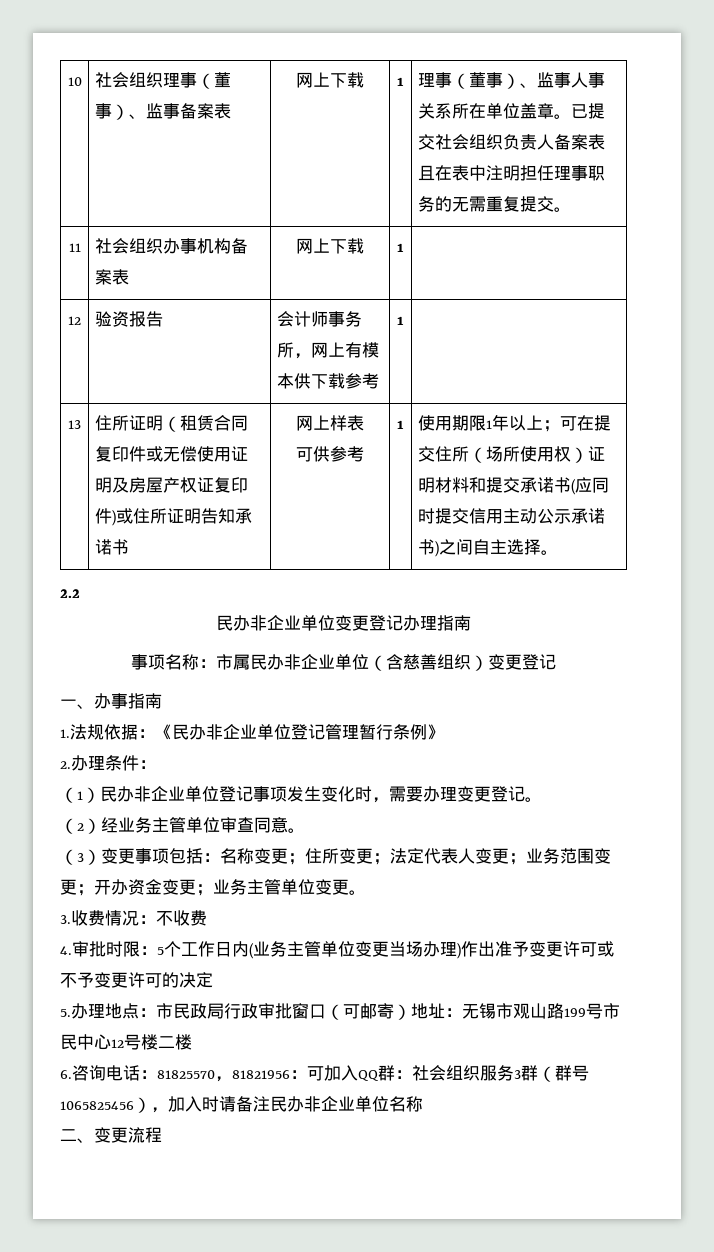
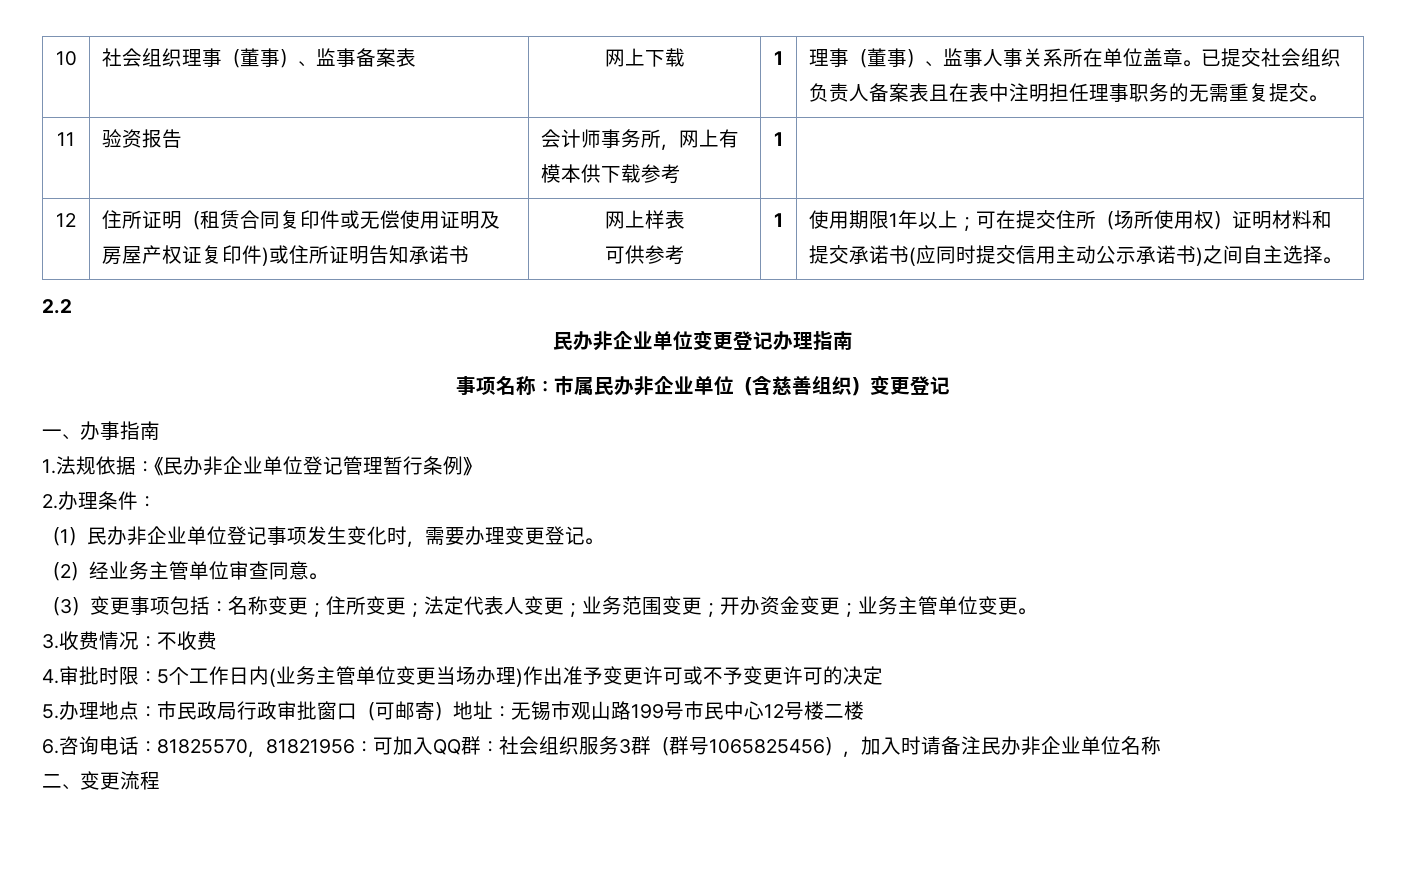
- 11 | 社会组织办事机构备案表 | 网上下载 | 1 |
- 12 | 验资报告 | 会计师事务所，网上有模本供下载参考 | 1 |
- 13
+ 11 | 验资报告 | 会计师事务所，网上有模本供下载参考 | 1 |
+ 12

